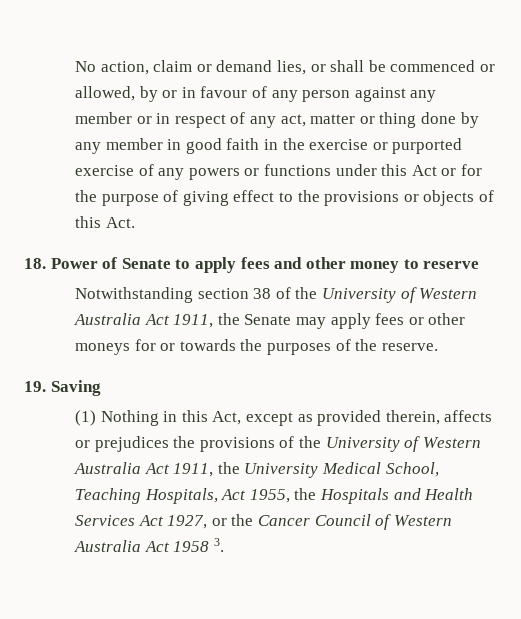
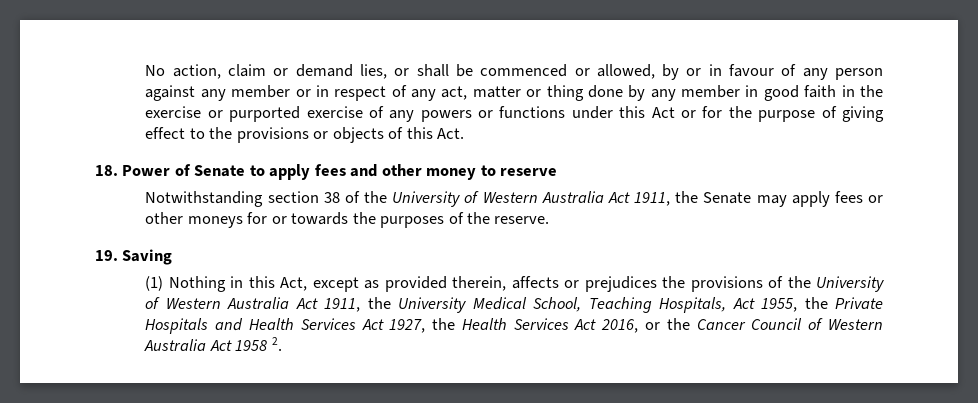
- (1) Nothing in this Act, except as provided therein, affects or prejudices the provisions of the University of Western Australia Act 1911, the University Medical School, Teaching Hospitals, Act 1955, the Hospitals and Health Services Act 1927, or the Cancer Council of Western Australia Act 1958 3.
+ (1) Nothing in this Act, except as provided therein, affects or prejudices the provisions of the University of Western Australia Act 1911, the University Medical School, Teaching Hospitals, Act 1955, the Private Hospitals and Health Services Act 1927, the Health Services Act 2016, or the Cancer Council of Western Australia Act 1958 2.

